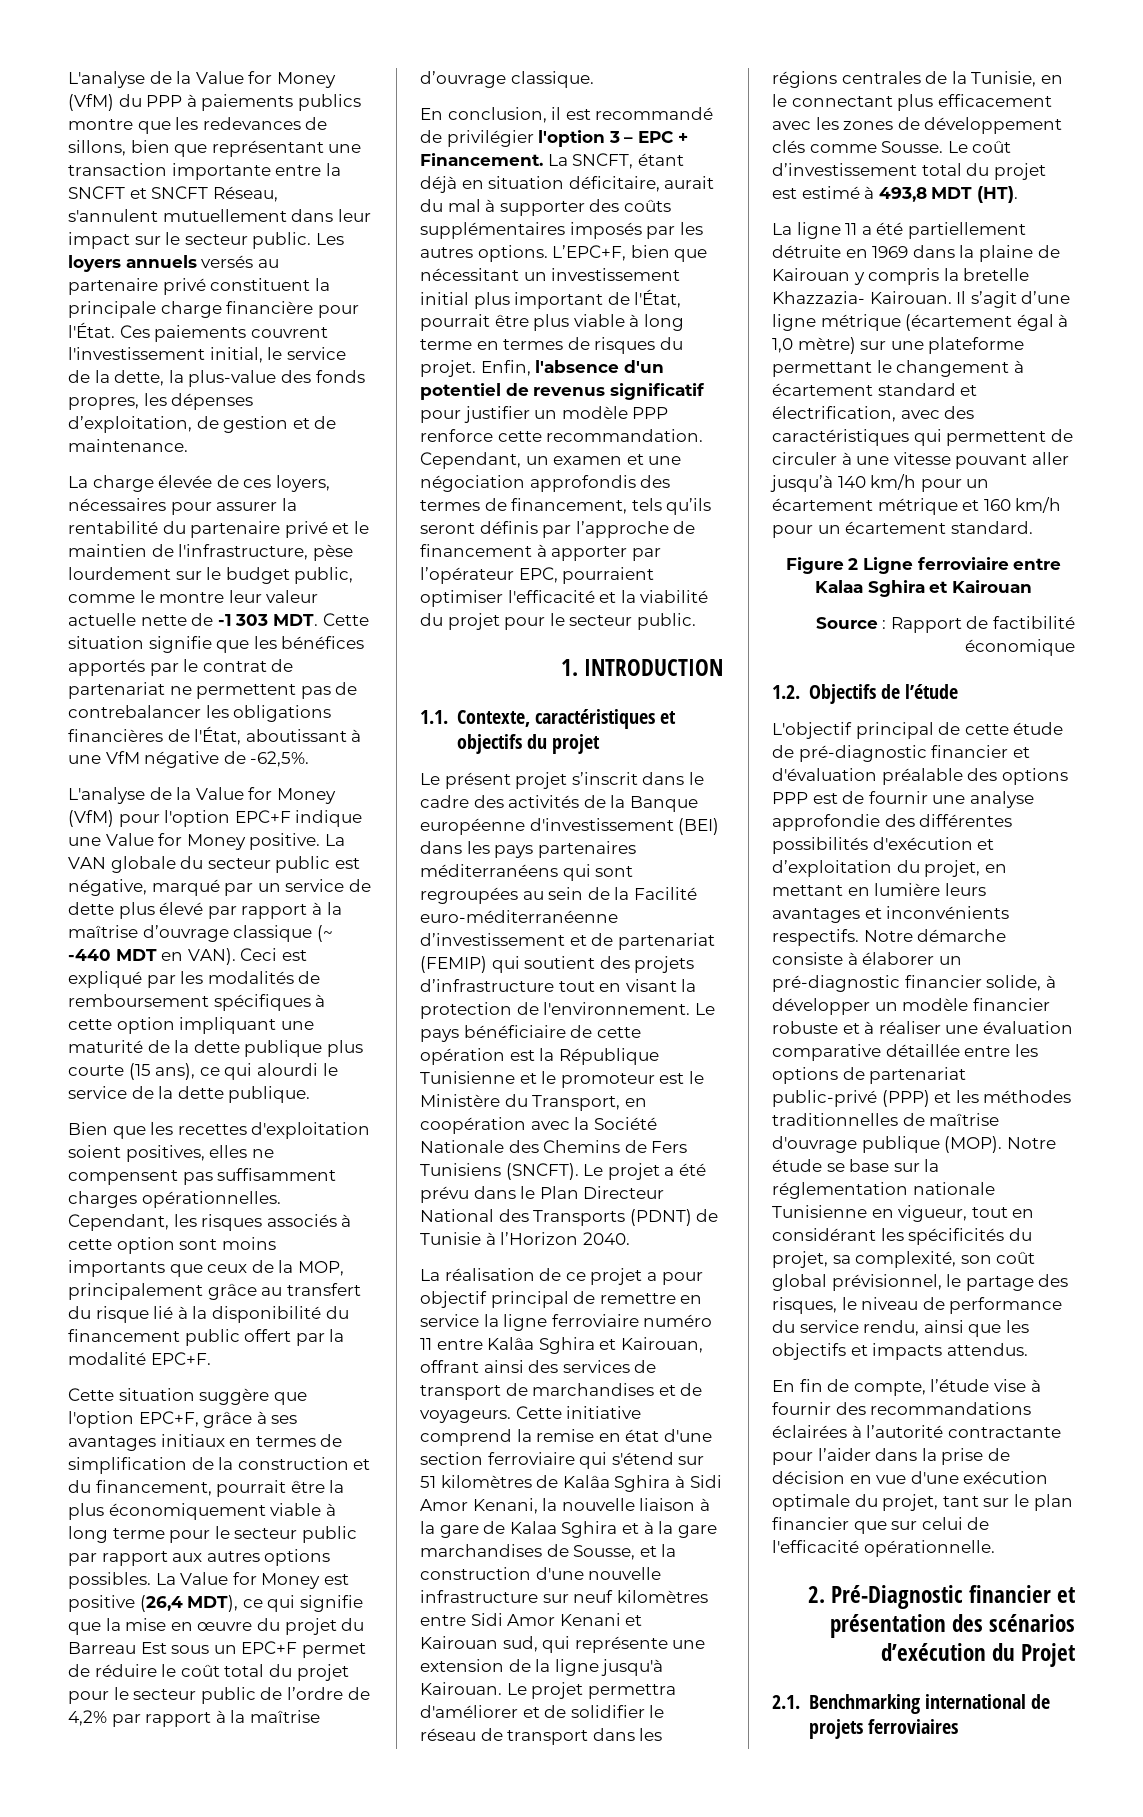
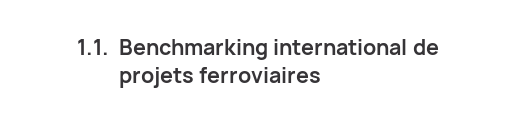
- L'analyse de la Value for Money (VfM) du PPP à paiements publics montre que les redevances de sillons, bien que représentant une transaction importante entre la SNCFT et SNCFT Réseau, s'annulent mutuellement dans leur impact sur le secteur public. Les loyers annuels versés au partenaire privé constituent la principale charge financière pour l'État. Ces paiements couvrent l'investissement initial, le service de la dette, la plus-value des fonds propres, les dépenses d’exploitation, de gestion et de maintenance.
- La charge élevée de ces loyers, nécessaires pour assurer la rentabilité du partenaire privé et le maintien de l'infrastructure, pèse lourdement sur le budget public, comme le montre leur valeur actuelle nette de -1 303 MDT. Cette situation signifie que les bénéfices apportés par le contrat de partenariat ne permettent pas de contrebalancer les obligations financières de l'État, aboutissant à une VfM négative de -62,5%.
- L'analyse de la Value for Money (VfM) pour l'option EPC+F indique une Value for Money positive. La VAN globale du secteur public est négative, marqué par un service de dette plus élevé par rapport à la maîtrise d’ouvrage classique (~ -440 MDT en VAN). Ceci est expliqué par les modalités de remboursement spécifiques à cette option impliquant une maturité de la dette publique plus courte (15 ans), ce qui alourdi le service de la dette publique.
- Bien que les recettes d'exploitation soient positives, elles ne compensent pas suffisamment charges opérationnelles. Cependant, les risques associés à cette option sont moins importants que ceux de la MOP, principalement grâce au transfert du risque lié à la disponibilité du financement public offert par la modalité EPC+F.
- Cette situation suggère que l'option EPC+F, grâce à ses avantages initiaux en termes de simplification de la construction et du financement, pourrait être la plus économiquement viable à long terme pour le secteur public par rapport aux autres options possibles. La Value for Money est positive (26,4 MDT), ce qui signifie que la mise en œuvre du projet du Barreau Est sous un EPC+F permet de réduire le coût total du projet pour le secteur public de l’ordre de 4,2% par rapport à la maîtrise d’ouvrage classique.
- En conclusion, il est recommandé de privilégier l'option 3 – EPC + Financement. La SNCFT, étant déjà en situation déficitaire, aurait du mal à supporter des coûts supplémentaires imposés par les autres options. L’EPC+F, bien que nécessitant un investissement initial plus important de l'État, pourrait être plus viable à long terme en termes de risques du projet. Enfin, l'absence d'un potentiel de revenus significatif pour justifier un modèle PPP renforce cette recommandation. Cependant, un examen et une négociation approfondis des termes de financement, tels qu’ils seront définis par l’approche de financement à apporter par l’opérateur EPC, pourraient optimiser l'efficacité et la viabilité du projet pour le secteur public.
- 1. INTRODUCTION
- 1.1. Contexte, caractéristiques et objectifs du projet
- Le présent projet s’inscrit dans le cadre des activités de la Banque européenne d'investissement (BEI) dans les pays partenaires méditerranéens qui sont regroupées au sein de la Facilité euro-méditerranéenne d’investissement et de partenariat (FEMIP) qui soutient des projets d’infrastructure tout en visant la protection de l'environnement. Le pays bénéficiaire de cette opération est la République Tunisienne et le promoteur est le Ministère du Transport, en coopération avec la Société Nationale des Chemins de Fers Tunisiens (SNCFT). Le projet a été prévu dans le Plan Directeur National des Transports (PDNT) de Tunisie à l’Horizon 2040.
- La réalisation de ce projet a pour objectif principal de remettre en service la ligne ferroviaire numéro 11 entre Kalâa Sghira et Kairouan, offrant ainsi des services de transport de marchandises et de voyageurs. Cette initiative comprend la remise en état d'une section ferroviaire qui s'étend sur 51 kilomètres de Kalâa Sghira à Sidi Amor Kenani, la nouvelle liaison à la gare de Kalaa Sghira et à la gare marchandises de Sousse, et la construction d'une nouvelle infrastructure sur neuf kilomètres entre Sidi Amor Kenani et Kairouan sud, qui représente une extension de la ligne jusqu'à Kairouan. Le projet permettra d'améliorer et de solidifier le réseau de transport dans les régions centrales de la Tunisie, en le connectant plus efficacement avec les zones de développement clés comme Sousse. Le coût d’investissement total du projet est estimé à 493,8 MDT (HT).
- La ligne 11 a été partiellement détruite en 1969 dans la plaine de Kairouan y compris la bretelle Khazzazia- Kairouan. Il s’agit d’une ligne métrique (écartement égal à 1,0 mètre) sur une plateforme permettant le changement à écartement standard et électrification, avec des caractéristiques qui permettent de circuler à une vitesse pouvant aller jusqu’à 140 km/h pour un écartement métrique et 160 km/h pour un écartement standard.
- Figure 2 Ligne ferroviaire entre Kalaa Sghira et Kairouan
- Source : Rapport de factibilité économique
- 1.2. Objectifs de l’étude
- L'objectif principal de cette étude de pré-diagnostic financier et d'évaluation préalable des options PPP est de fournir une analyse approfondie des différentes possibilités d'exécution et d’exploitation du projet, en mettant en lumière leurs avantages et inconvénients respectifs. Notre démarche consiste à élaborer un pré-diagnostic financier solide, à développer un modèle financier robuste et à réaliser une évaluation comparative détaillée entre les options de partenariat public-privé (PPP) et les méthodes traditionnelles de maîtrise d'ouvrage publique (MOP). Notre étude se base sur la réglementation nationale Tunisienne en vigueur, tout en considérant les spécificités du projet, sa complexité, son coût global prévisionnel, le partage des risques, le niveau de performance du service rendu, ainsi que les objectifs et impacts attendus.
- En fin de compte, l’étude vise à fournir des recommandations éclairées à l’autorité contractante pour l’aider dans la prise de décision en vue d'une exécution optimale du projet, tant sur le plan financier que sur celui de l'efficacité opérationnelle.
- 2. Pré-Diagnostic financier et présentation des scénarios d’exécution du Projet
- 2.1. Benchmarking international de projets ferroviaires
+ 1.1. Benchmarking international de projets ferroviaires

